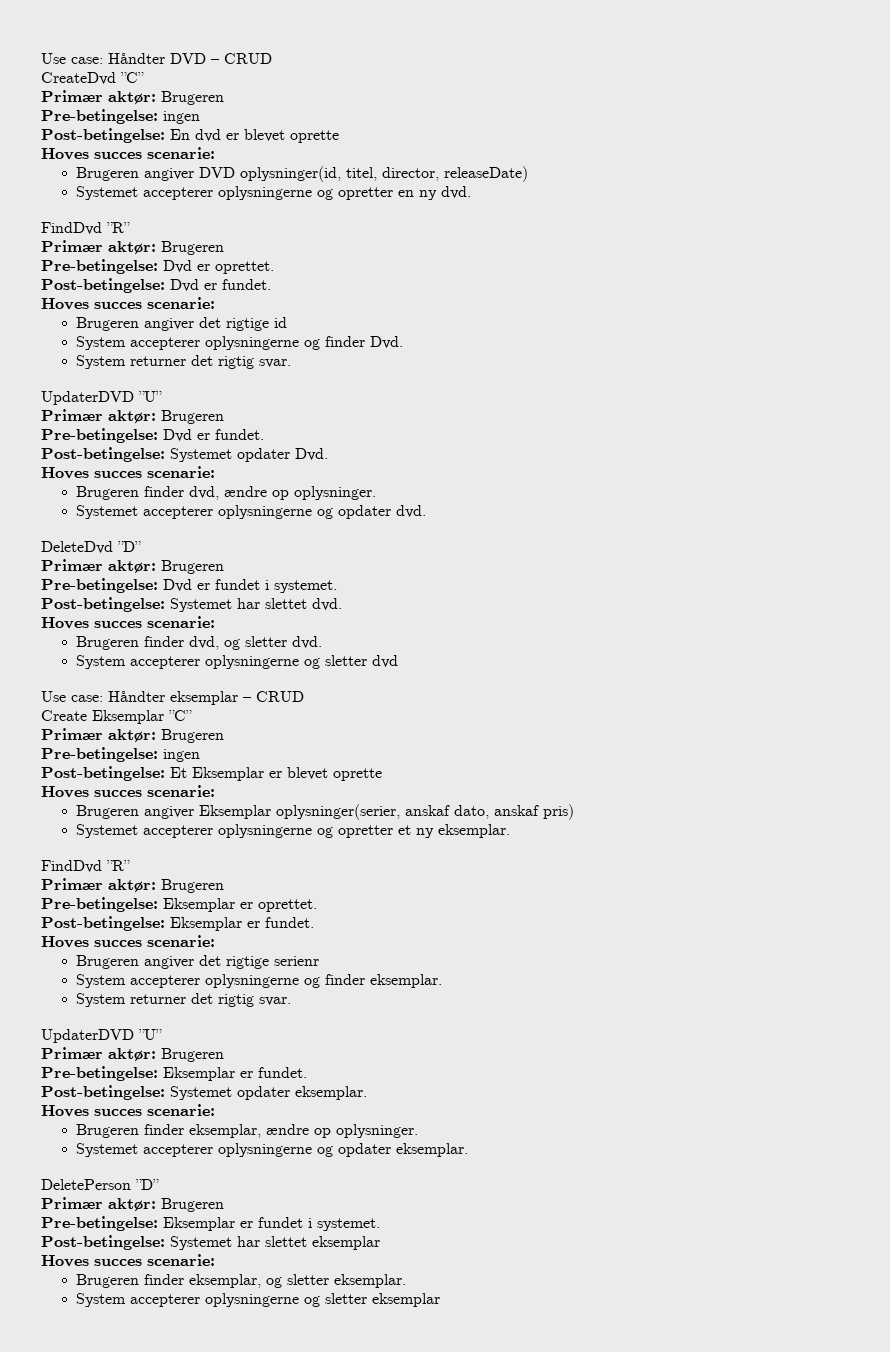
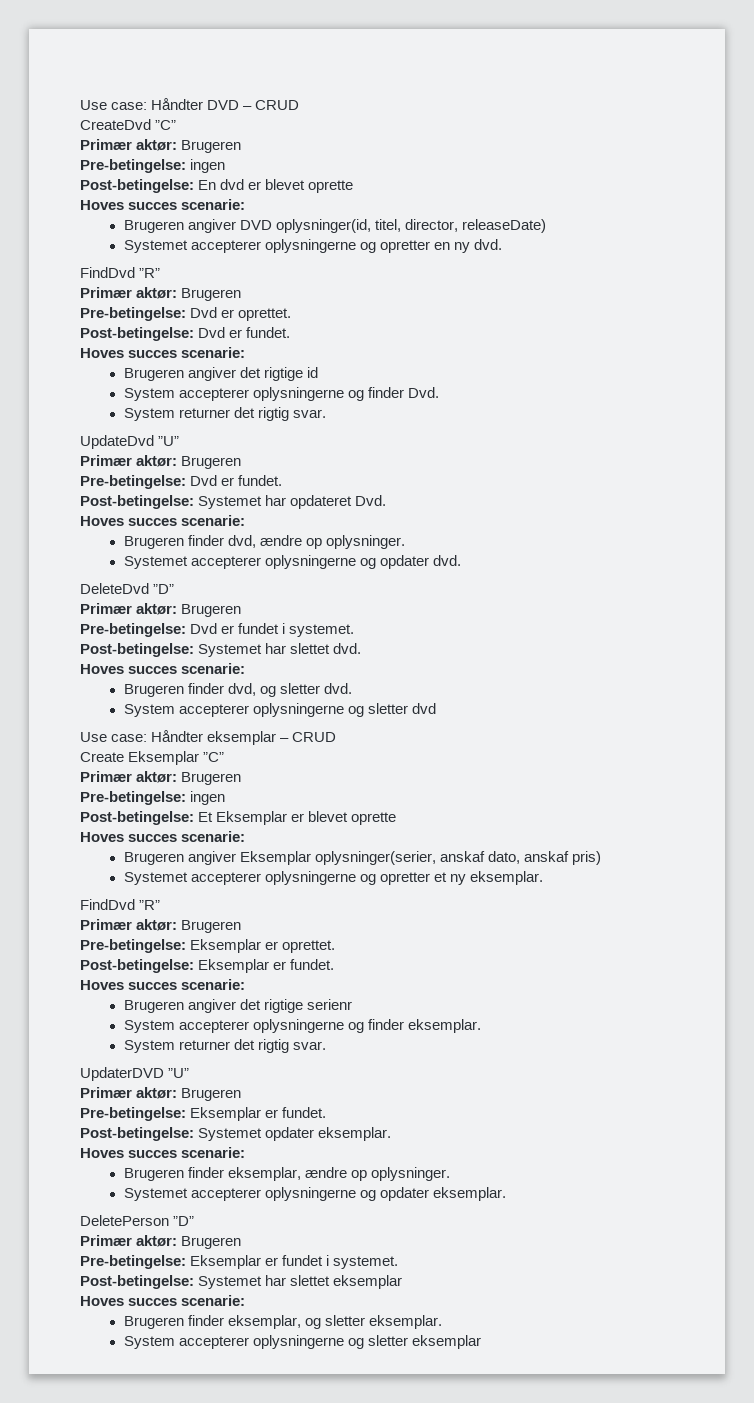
  System accepterer oplysningerne og finder Dvd.
  System returner det rigtig svar.
- UpdaterDVD ”U”
+ UpdateDvd ”U”
- Post-betingelse: Systemet opdater Dvd.
+ Post-betingelse: Systemet har opdateret Dvd.

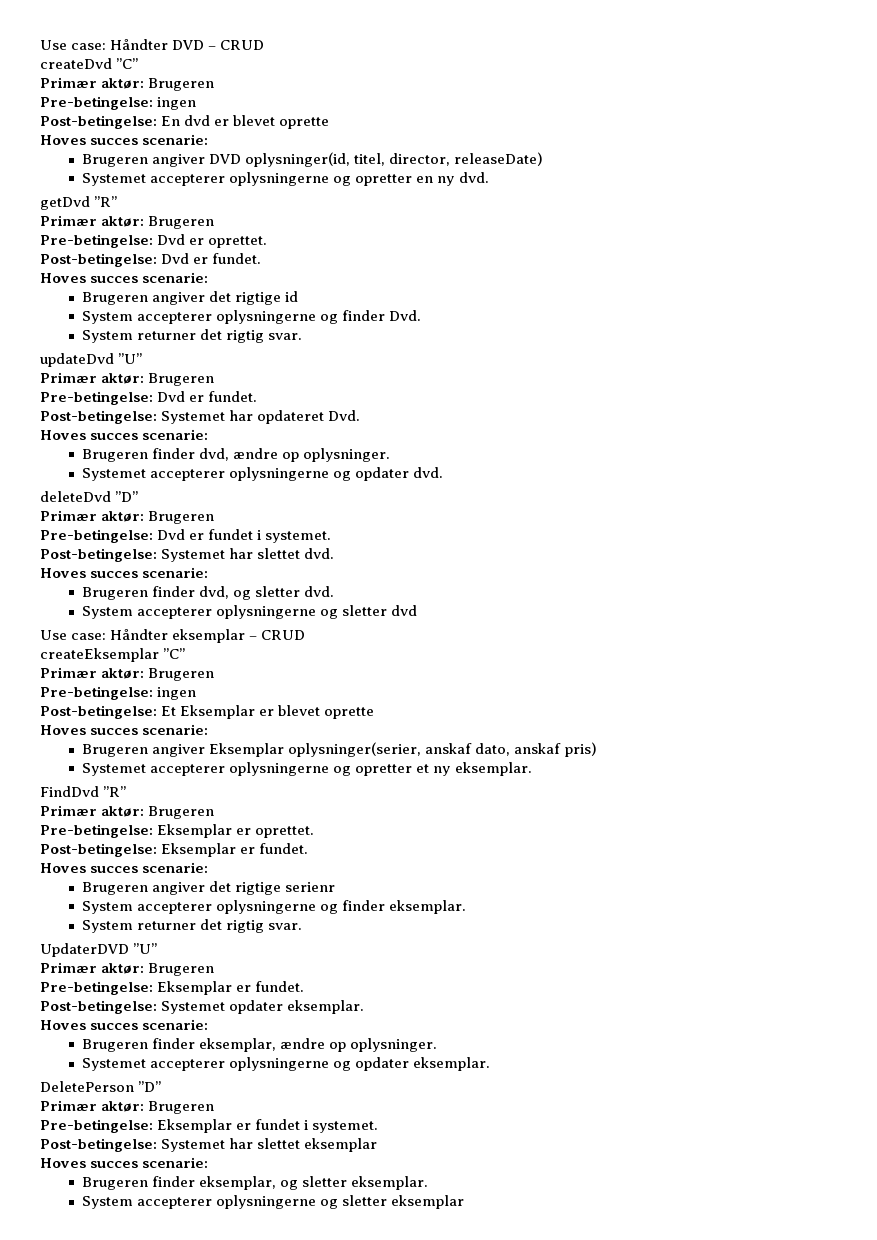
- CreateDvd ”C”
+ createDvd ”C”
  Systemet accepterer oplysningerne og opretter en ny dvd.
- FindDvd ”R”
+ getDvd ”R”
- UpdateDvd ”U”
+ updateDvd ”U”
- DeleteDvd ”D”
+ deleteDvd ”D”
- Create Eksemplar ”C”
+ createEksemplar ”C”

